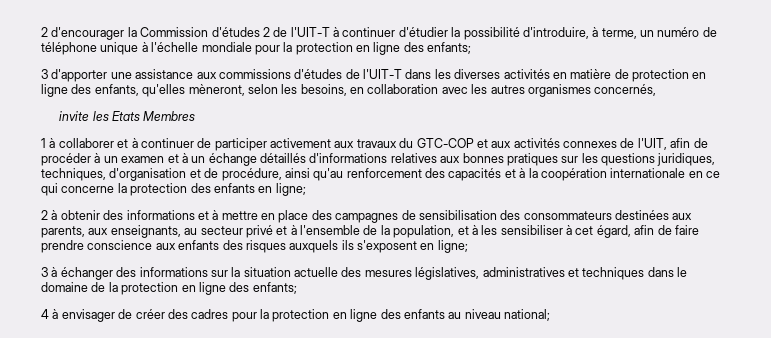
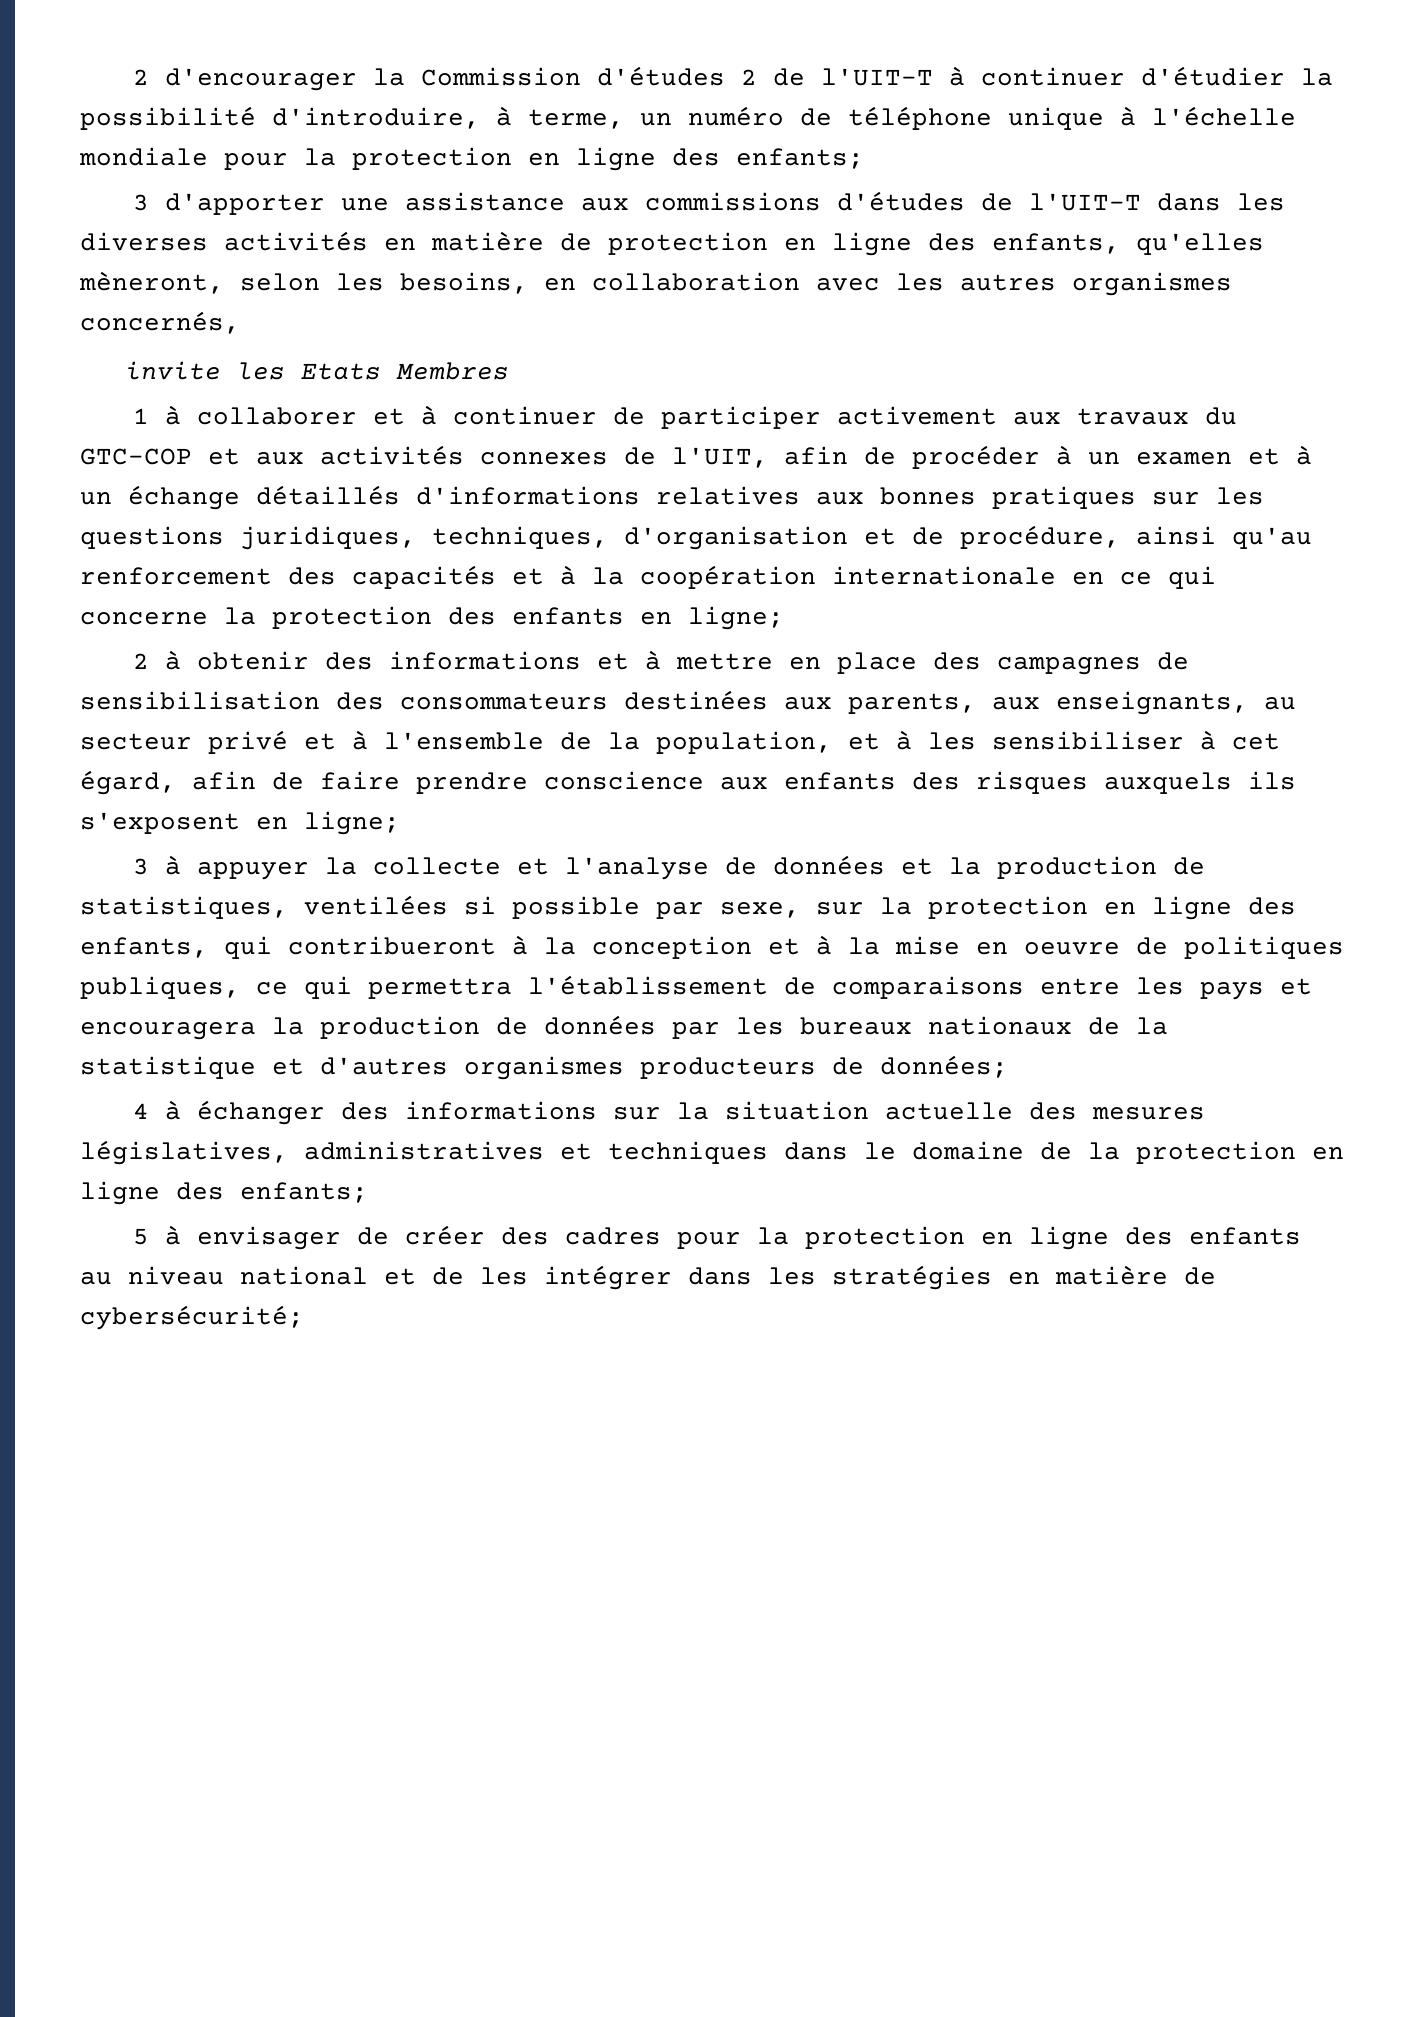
- 3 à échanger des informations sur la situation actuelle des mesures législatives, administratives et techniques dans le domaine de la protection en ligne des enfants;
+ 3 à appuyer la collecte et l'analyse de données et la production de statistiques, ventilées si possible par sexe, sur la protection en ligne des enfants, qui contribueront à la conception et à la mise en oeuvre de politiques publiques, ce qui permettra l'établissement de comparaisons entre les pays et encouragera la production de données par les bureaux nationaux de la statistique et d'autres organismes producteurs de données;
+ 4 à échanger des informations sur la situation actuelle des mesures législatives, administratives et techniques dans le domaine de la protection en ligne des enfants;
- 4 à envisager de créer des cadres pour la protection en ligne des enfants au niveau national;
+ 5 à envisager de créer des cadres pour la protection en ligne des enfants au niveau national et de les intégrer dans les stratégies en matière de cybersécurité;

